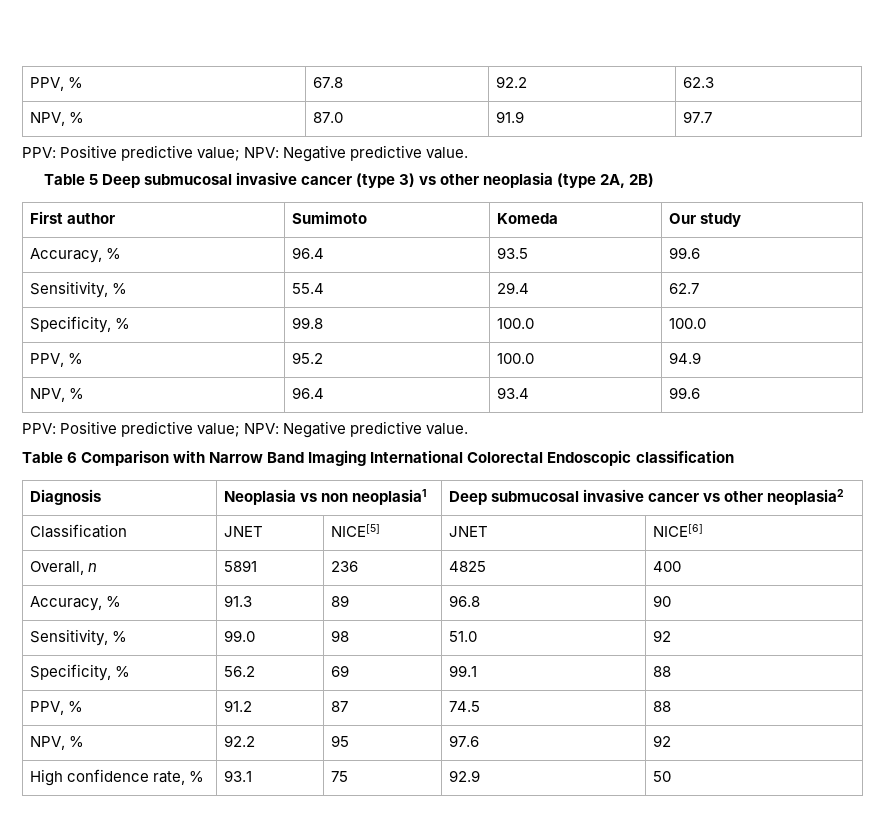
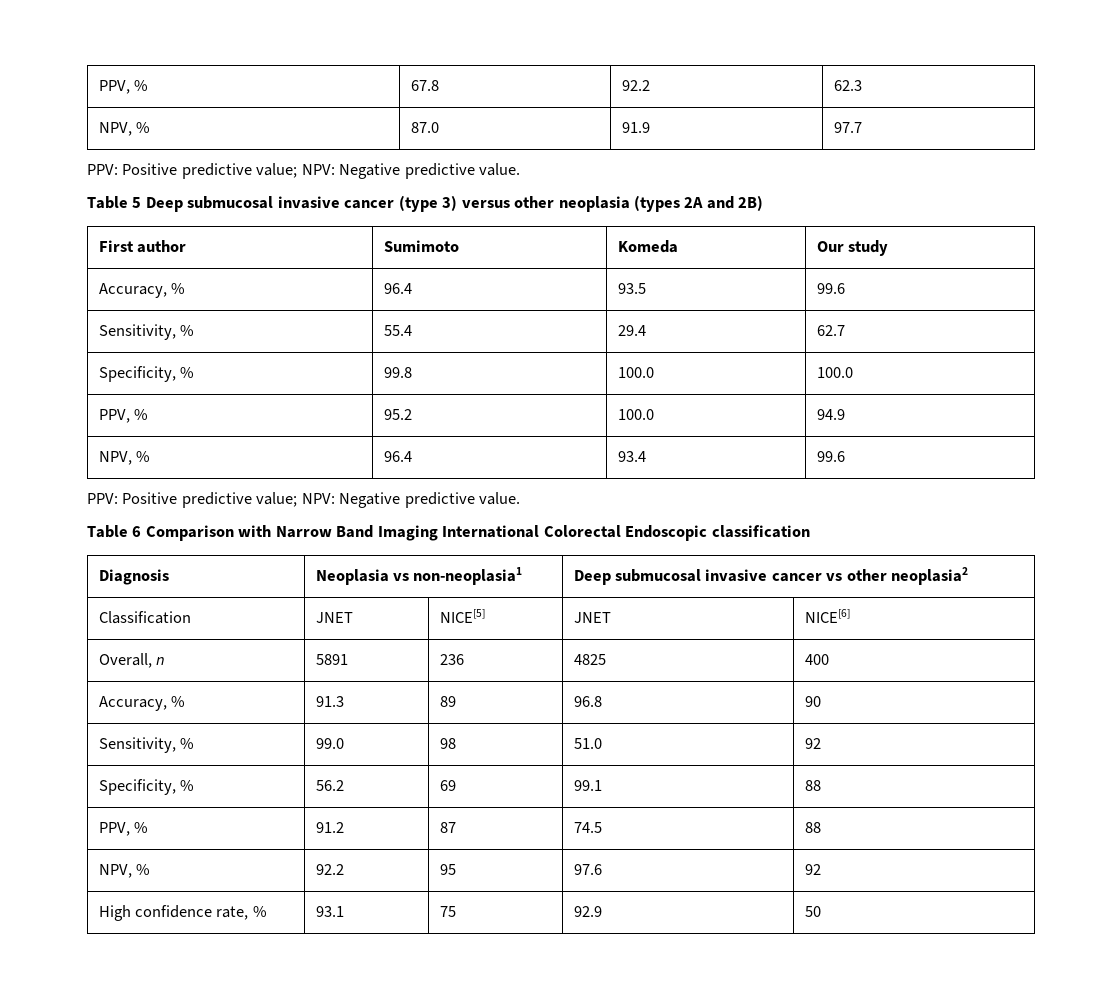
- Table 5 Deep submucosal invasive cancer (type 3) vs other neoplasia (type 2A, 2B)
+ Table 5 Deep submucosal invasive cancer (type 3) versus other neoplasia (types 2A and 2B)
- Diagnosis | Neoplasia vs non neoplasia1 | Deep submucosal invasive cancer vs other neoplasia2
+ Diagnosis | Neoplasia vs non-neoplasia1 | Deep submucosal invasive cancer vs other neoplasia2

